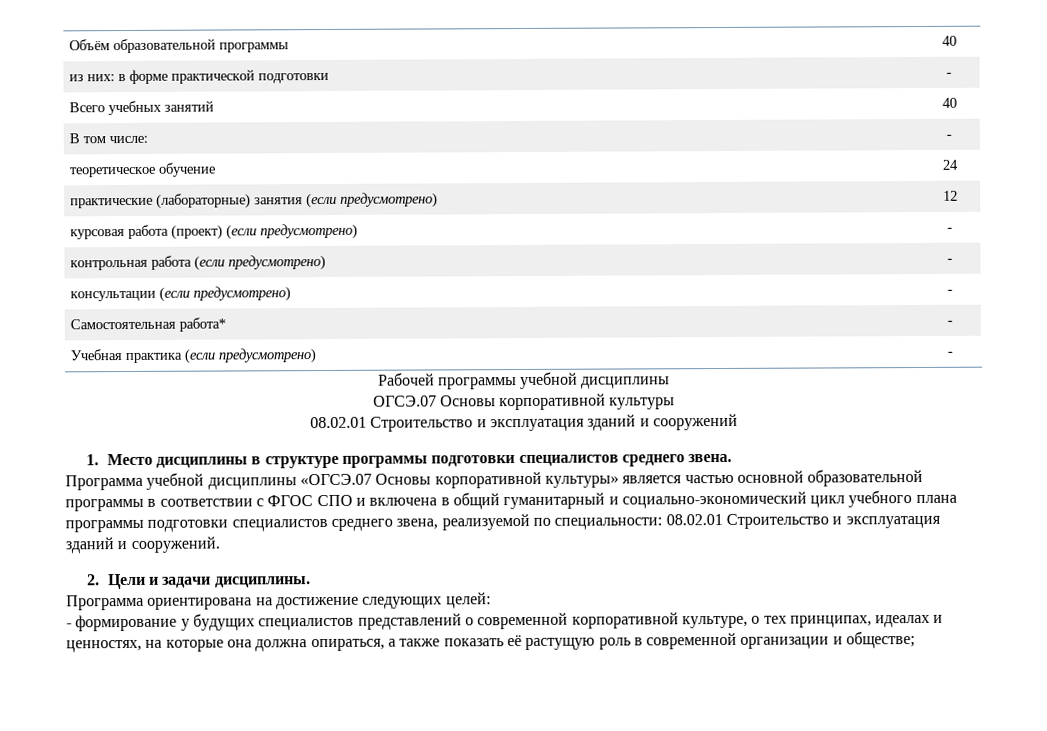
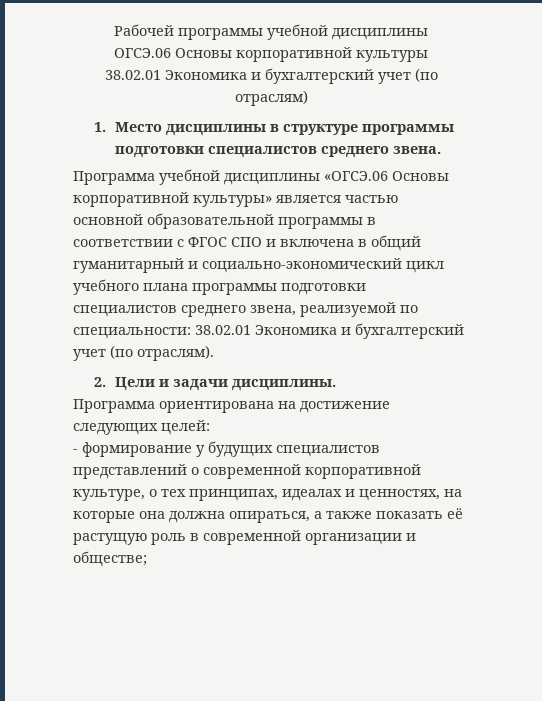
- Объём образовательной программы | 40
- из них: в форме практической подготовки | -
- Всего учебных занятий | 40
- В том числе: | -
- теоретическое обучение | 24
- практические (лабораторные) занятия (если предусмотрено) | 12
- курсовая работа (проект) (если предусмотрено) | -
- контрольная работа (если предусмотрено) | -
- консультации (если предусмотрено) | -
- Самостоятельная работа* | -
- Учебная практика (если предусмотрено) | -
- ОГСЭ.07 Основы корпоративной культуры
+ ОГСЭ.06 Основы корпоративной культуры
- 08.02.01 Строительство и эксплуатация зданий и сооружений
+ 38.02.01 Экономика и бухгалтерский учет (по отраслям)
- Программа учебной дисциплины «ОГСЭ.07 Основы корпоративной культуры» является частью основной образовательной программы в соответствии с ФГОС СПО и включена в общий гуманитарный и социально-экономический цикл учебного плана программы подготовки специалистов среднего звена, реализуемой по специальности: 08.02.01 Строительство и эксплуатация зданий и сооружений.
+ Программа учебной дисциплины «ОГСЭ.06 Основы корпоративной культуры» является частью основной образовательной программы в соответствии с ФГОС СПО и включена в общий гуманитарный и социально-экономический цикл учебного плана программы подготовки специалистов среднего звена, реализуемой по специальности: 38.02.01 Экономика и бухгалтерский учет (по отраслям).

